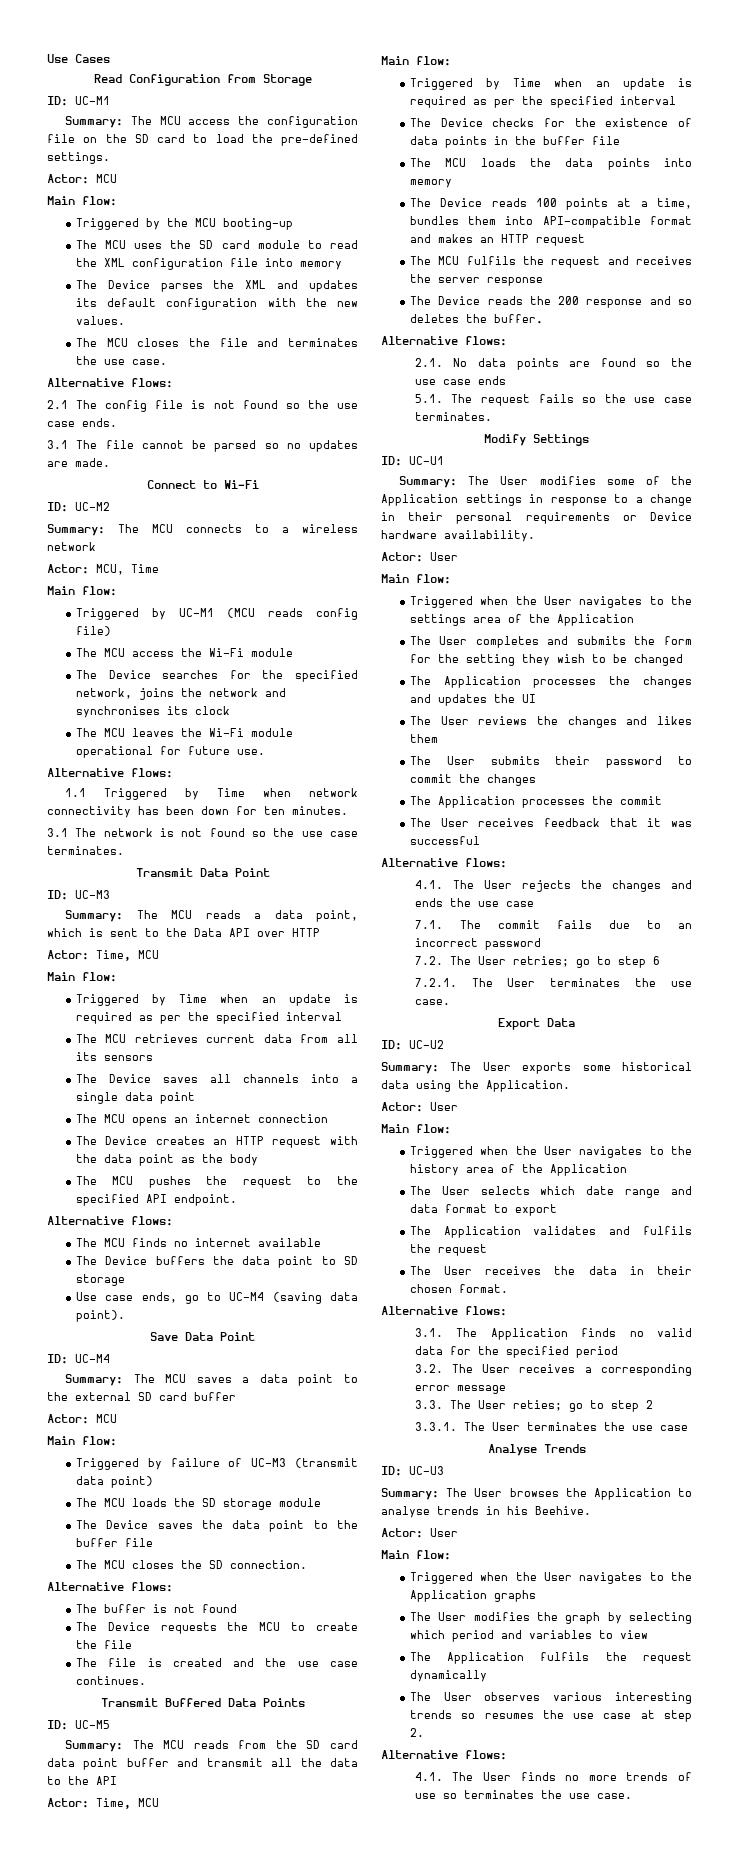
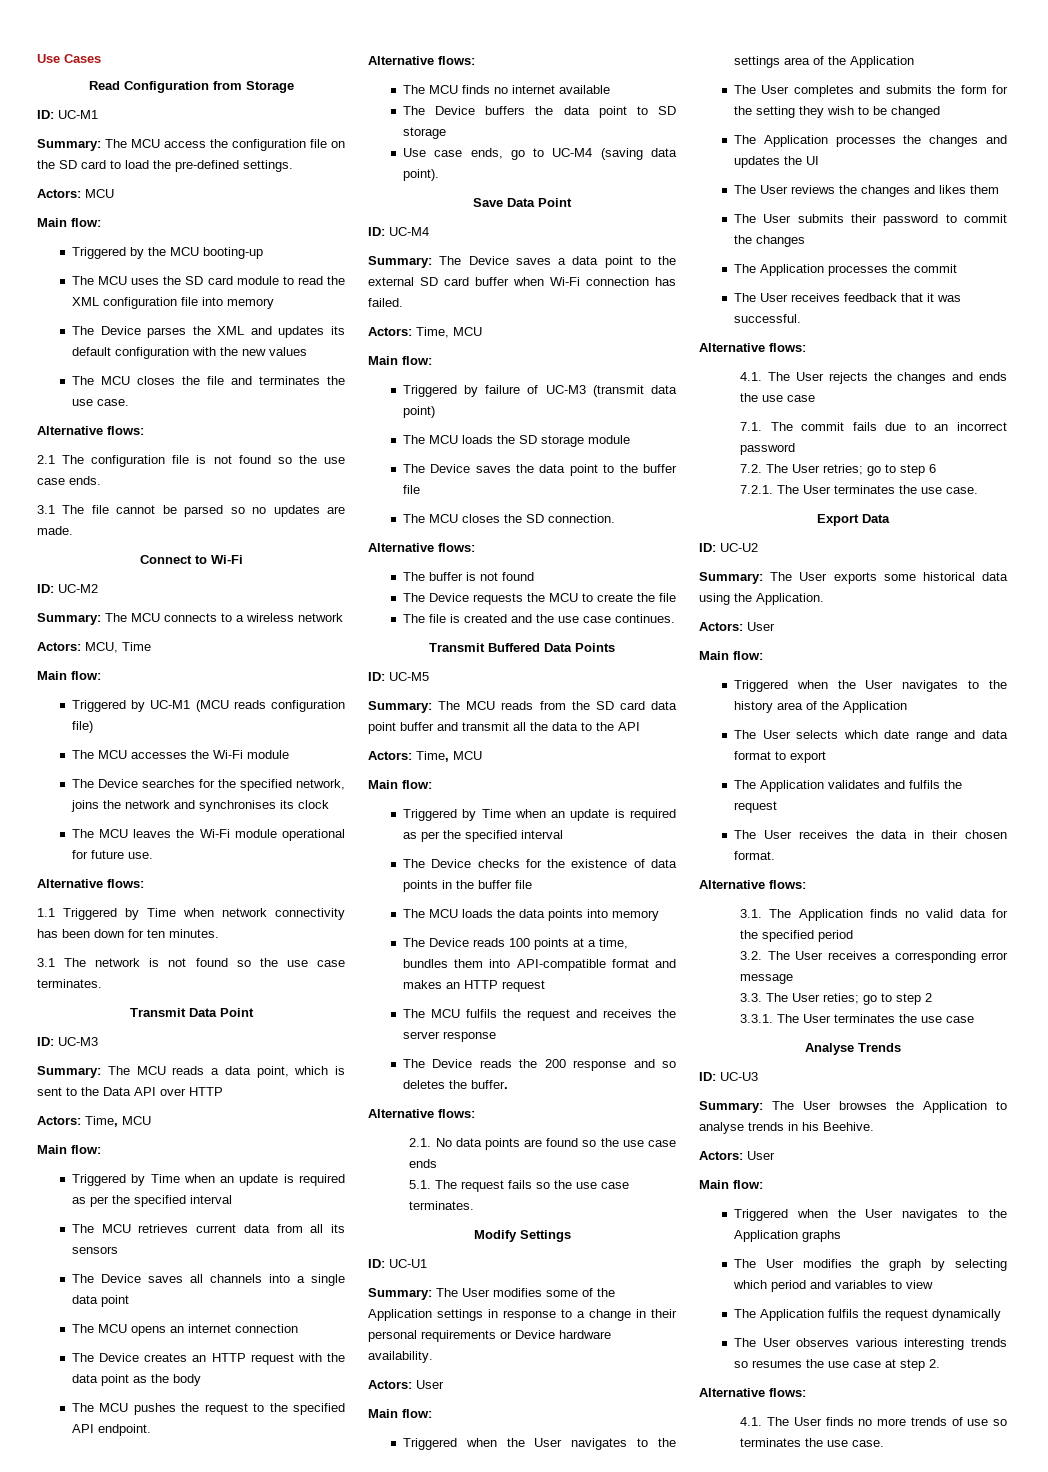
  Summary: The MCU access the configuration file on the SD card to load the pre-defined settings.
- Actor: MCU
+ Actors: MCU
- The Device parses the XML and updates its default configuration with the new values.
+ The Device parses the XML and updates its default configuration with the new values
- 2.1 The config file is not found so the use case ends.
+ 2.1 The configuration file is not found so the use case ends.
- Actor: MCU, Time
+ Actors: MCU, Time
- Triggered by UC-M1 (MCU reads config file)
+ Triggered by UC-M1 (MCU reads configuration file)
- The MCU access the Wi-Fi module
+ The MCU accesses the Wi-Fi module
  Summary: The MCU reads a data point, which is sent to the Data API over HTTP
- Actor: Time, MCU
+ Actors: Time, MCU
- Summary: The MCU saves a data point to the external SD card buffer
- Actor: MCU
+ Summary: The Device saves a data point to the external SD card buffer when Wi-Fi connection has failed.
+ Actors: Time, MCU
  Summary: The MCU reads from the SD card data point buffer and transmit all the data to the API
- Actor: Time, MCU
+ Actors: Time, MCU
  Summary: The User modifies some of the Application settings in response to a change in their personal requirements or Device hardware availability.
- Actor: User
+ Actors: User
- The User receives feedback that it was successful
+ The User receives feedback that it was successful.
  Summary: The User exports some historical data using the Application.
- Actor: User
+ Actors: User
  Summary: The User browses the Application to analyse trends in his Beehive.
- Actor: User
+ Actors: User

